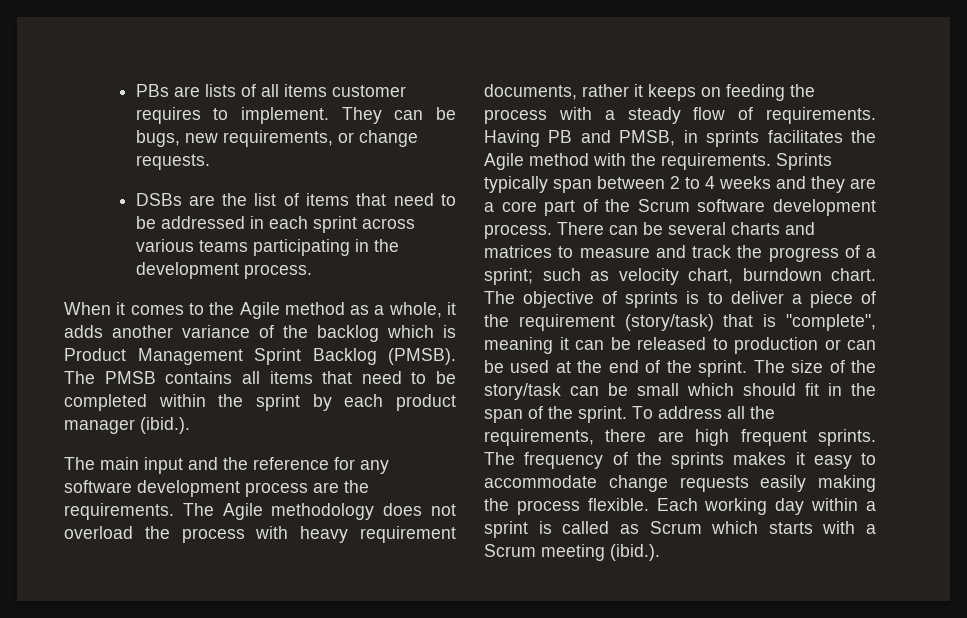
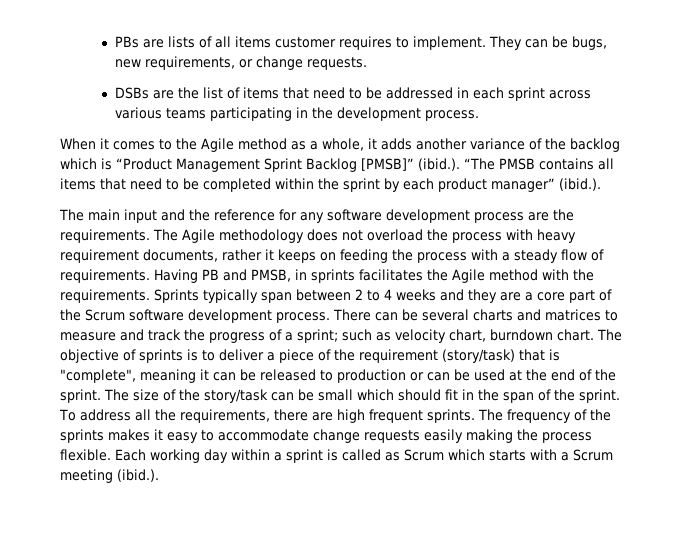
- When it comes to the Agile method as a whole, it adds another variance of the backlog which is Product Management Sprint Backlog (PMSB). The PMSB contains all items that need to be completed within the sprint by each product manager (ibid.).
+ When it comes to the Agile method as a whole, it adds another variance of the backlog which is “Product Management Sprint Backlog [PMSB]” (ibid.). “The PMSB contains all items that need to be completed within the sprint by each product manager” (ibid.).

